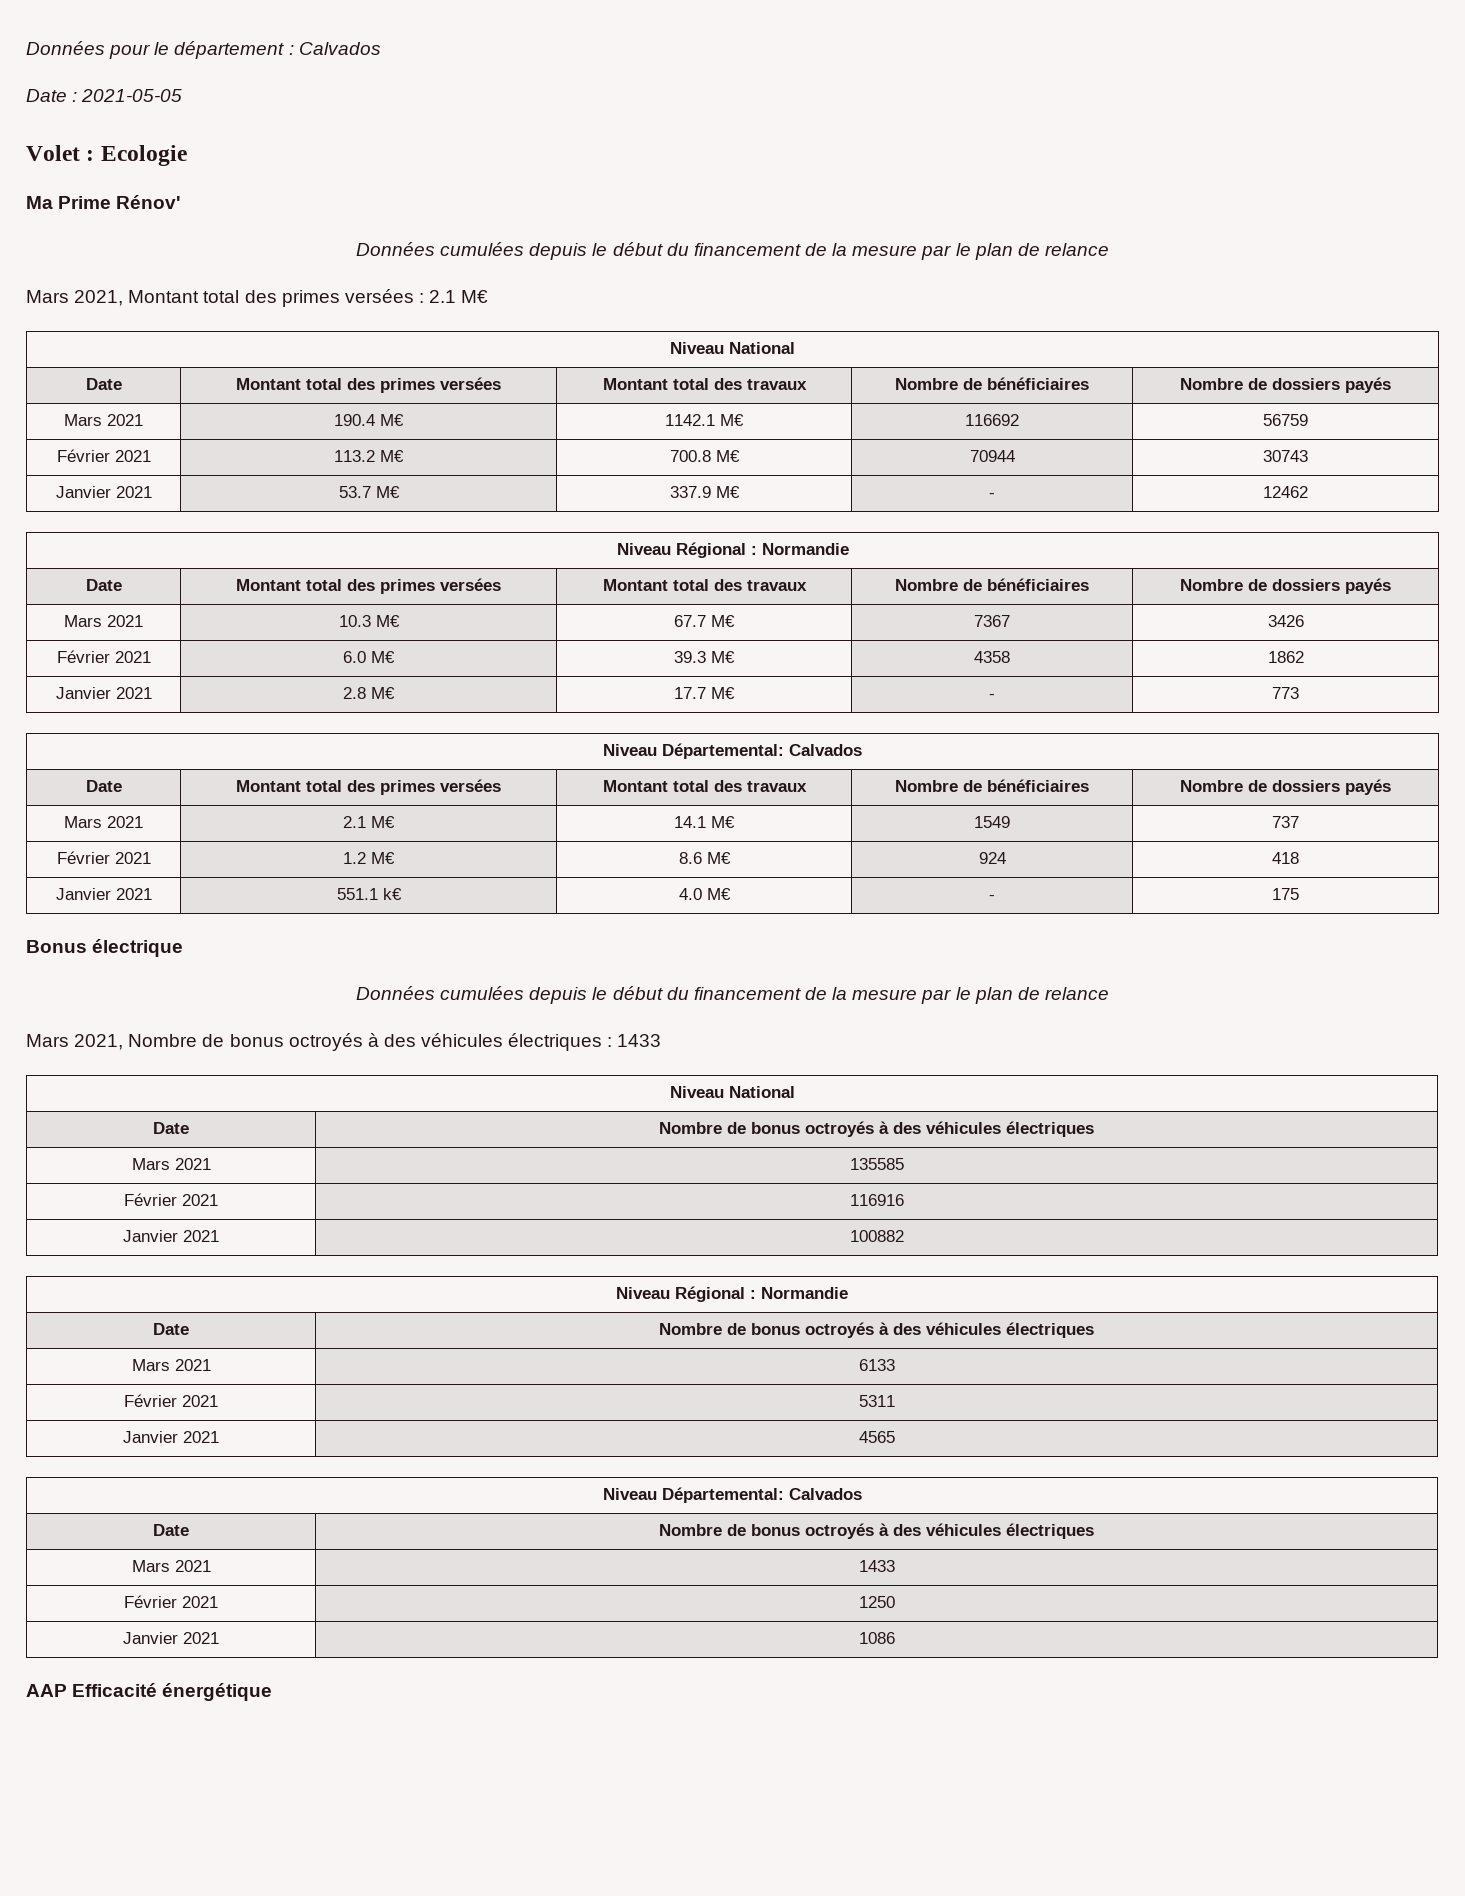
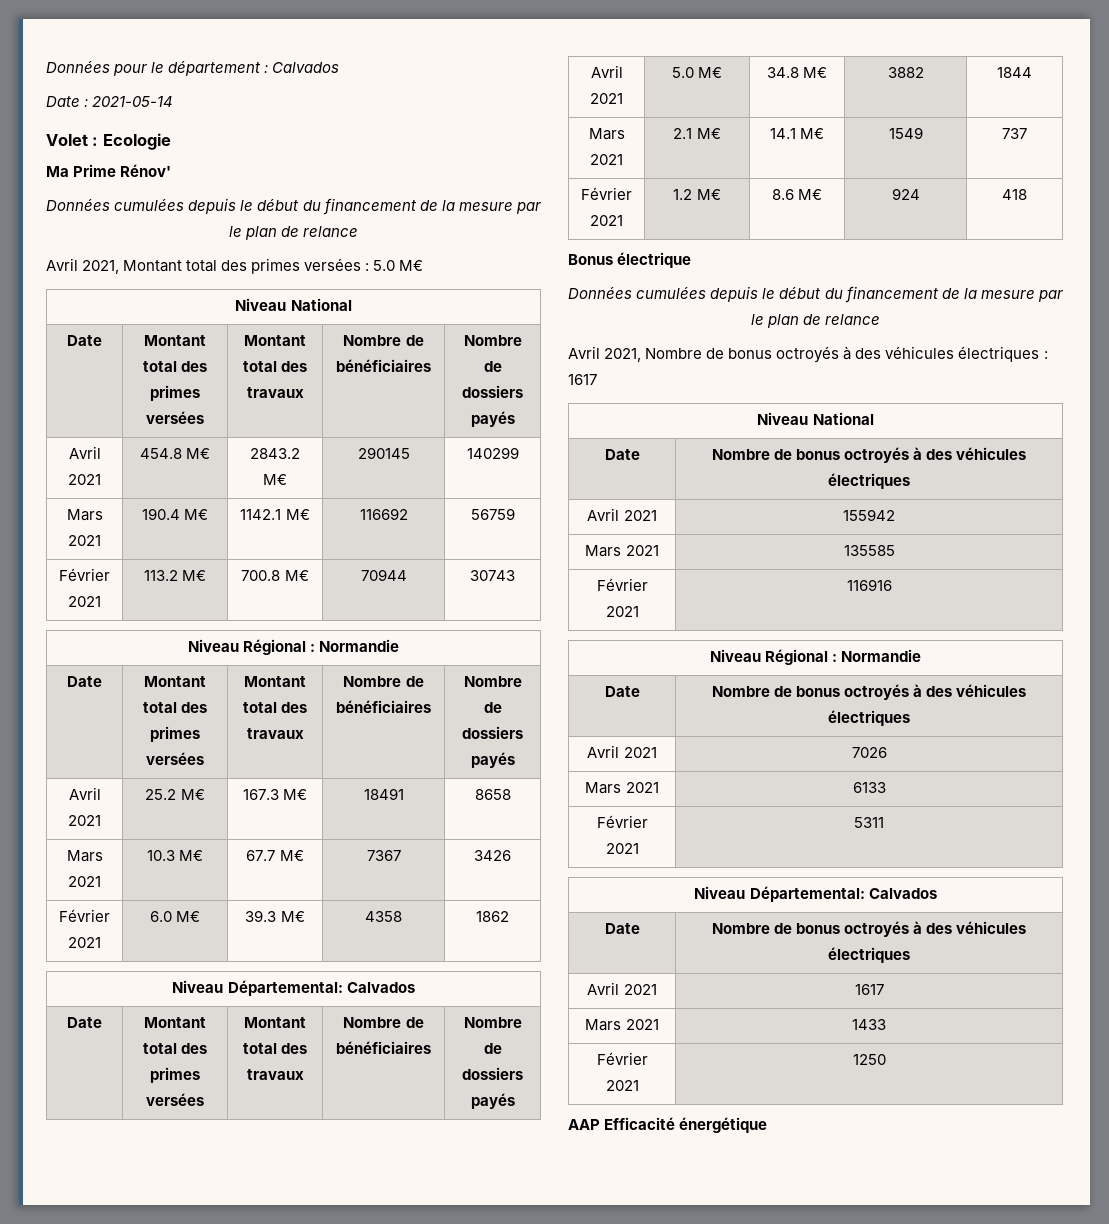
- Date : 2021-05-05
+ Date : 2021-05-14
- Mars 2021, Montant total des primes versées : 2.1 M€
+ Avril 2021, Montant total des primes versées : 5.0 M€
+ Avril 2021 | 454.8 M€ | 2843.2 M€ | 290145 | 140299
- Janvier 2021 | 53.7 M€ | 337.9 M€ | - | 12462
+ Avril 2021 | 25.2 M€ | 167.3 M€ | 18491 | 8658
- Janvier 2021 | 2.8 M€ | 17.7 M€ | - | 773
+ Avril 2021 | 5.0 M€ | 34.8 M€ | 3882 | 1844
- Janvier 2021 | 551.1 k€ | 4.0 M€ | - | 175
- Mars 2021, Nombre de bonus octroyés à des véhicules électriques : 1433
+ Avril 2021, Nombre de bonus octroyés à des véhicules électriques : 1617
+ Avril 2021 | 155942
- Janvier 2021 | 100882
+ Avril 2021 | 7026
- Janvier 2021 | 4565
+ Avril 2021 | 1617
- Janvier 2021 | 1086

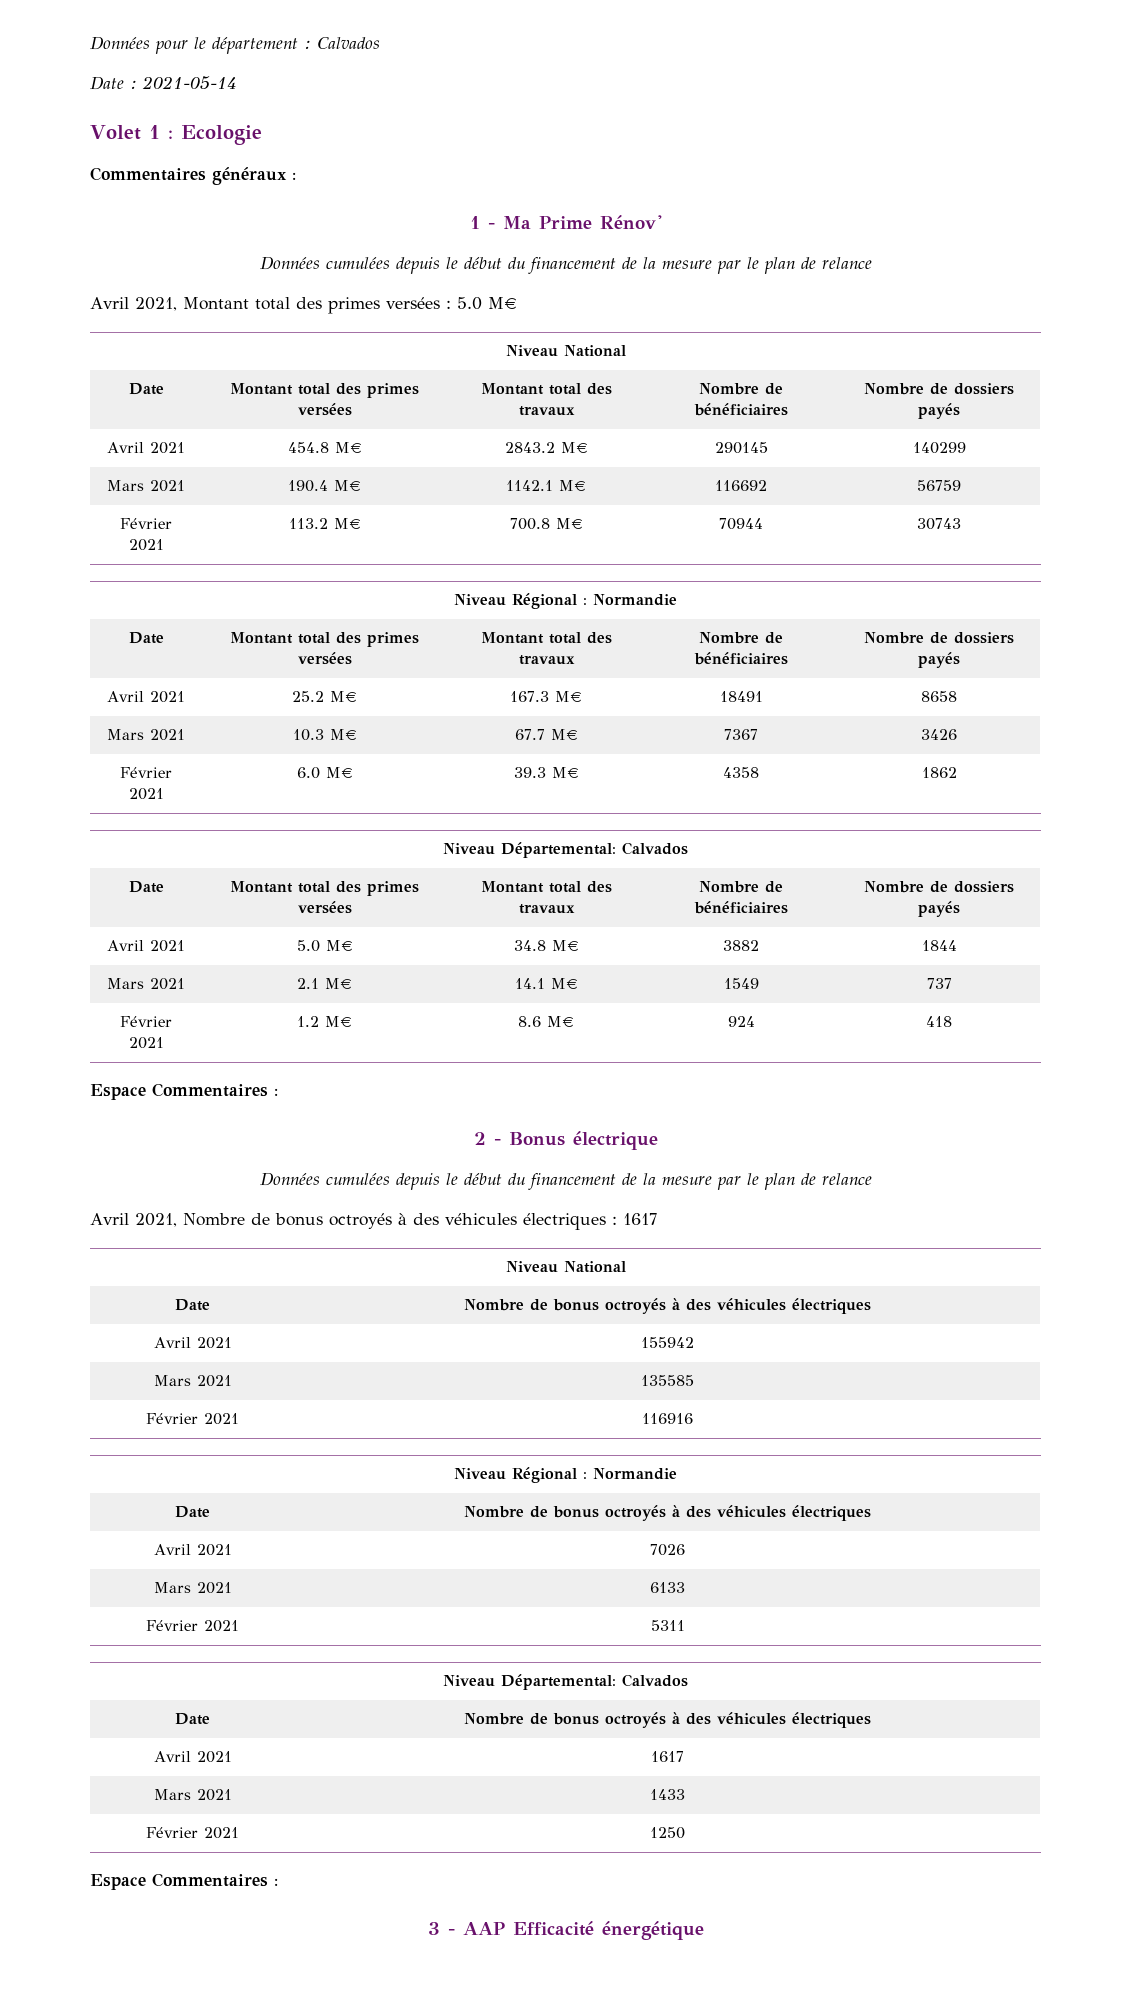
- Volet : Ecologie
+ Volet 1 : Ecologie
- Ma Prime Rénov'
+ Commentaires généraux :
+ 1 - Ma Prime Rénov'
  Février 2021 | 1.2 M€ | 8.6 M€ | 924 | 418
- Bonus électrique
+ Espace Commentaires :
+ 2 - Bonus électrique
  Février 2021 | 1250
- AAP Efficacité énergétique
+ Espace Commentaires :
+ 3 - AAP Efficacité énergétique

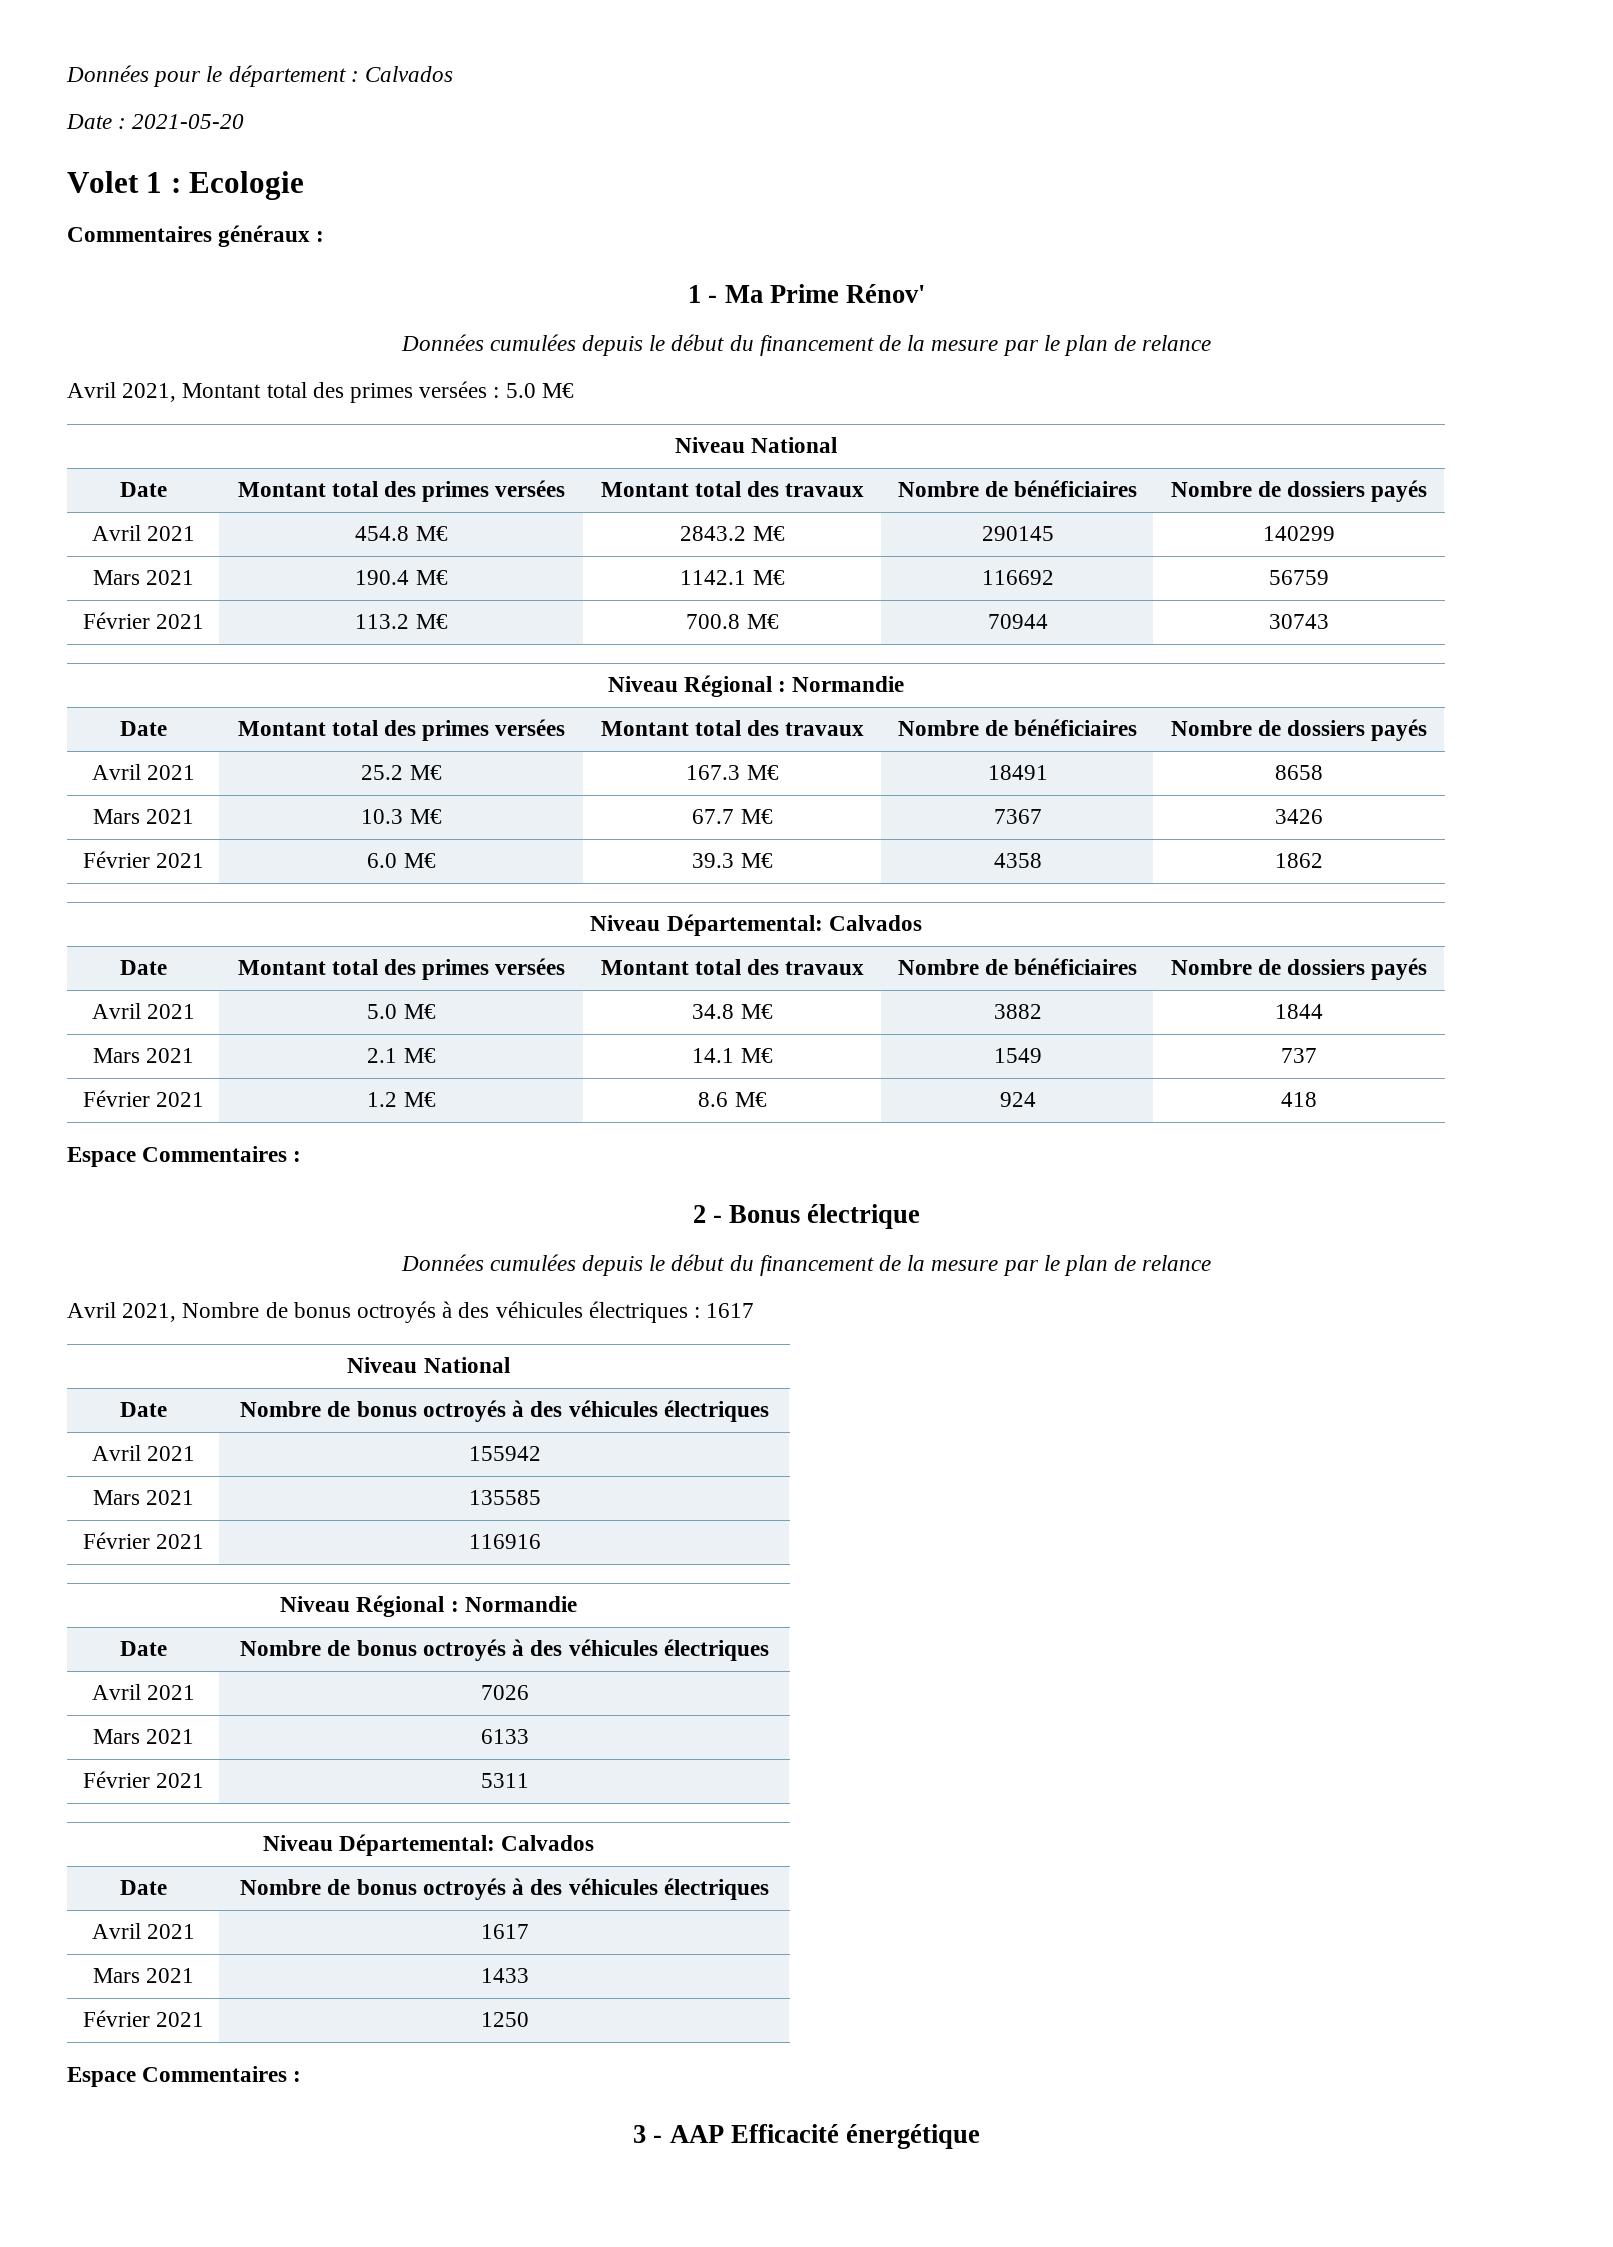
- Date : 2021-05-14
+ Date : 2021-05-20

